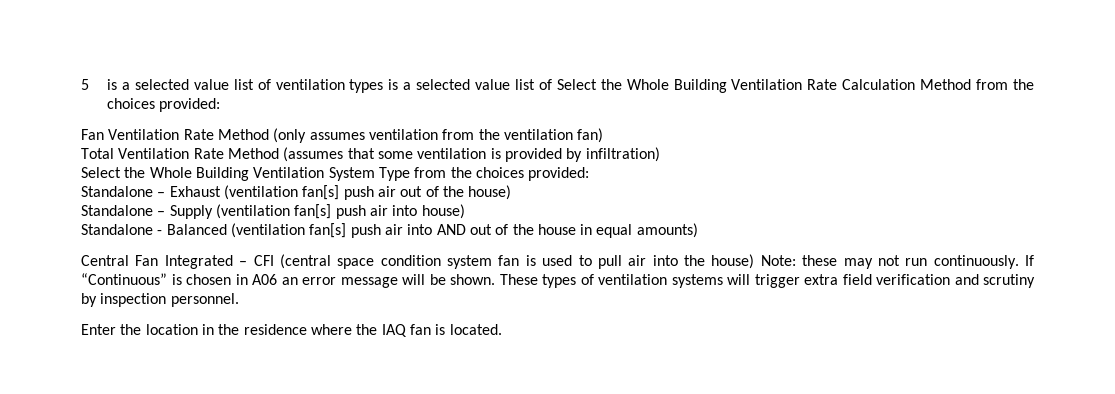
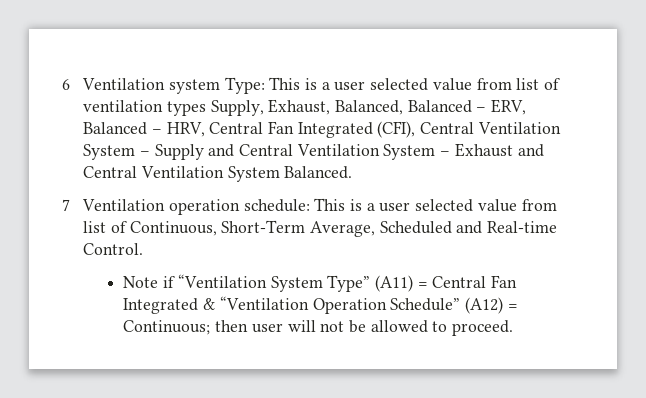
- 5 is a selected value list of ventilation types is a selected value list of Select the Whole Building Ventilation Rate Calculation Method from the choices provided:
- Fan Ventilation Rate Method (only assumes ventilation from the ventilation fan)
- Total Ventilation Rate Method (assumes that some ventilation is provided by infiltration)
- Select the Whole Building Ventilation System Type from the choices provided:
- Standalone – Exhaust (ventilation fan[s] push air out of the house)
- Standalone – Supply (ventilation fan[s] push air into house)
- Standalone - Balanced (ventilation fan[s] push air into AND out of the house in equal amounts)
- Central Fan Integrated – CFI (central space condition system fan is used to pull air into the house) Note: these may not run continuously. If “Continuous” is chosen in A06 an error message will be shown. These types of ventilation systems will trigger extra field verification and scrutiny by inspection personnel.
- Enter the location in the residence where the IAQ fan is located.
+ 6 Ventilation system Type: This is a user selected value from list of ventilation types Supply, Exhaust, Balanced, Balanced – ERV, Balanced – HRV, Central Fan Integrated (CFI), Central Ventilation System – Supply and Central Ventilation System – Exhaust and Central Ventilation System Balanced.
+ 7 Ventilation operation schedule: This is a user selected value from list of Continuous, Short-Term Average, Scheduled and Real-time Control.
+ Note if “Ventilation System Type” (A11) = Central Fan Integrated & “Ventilation Operation Schedule” (A12) = Continuous; then user will not be allowed to proceed.

